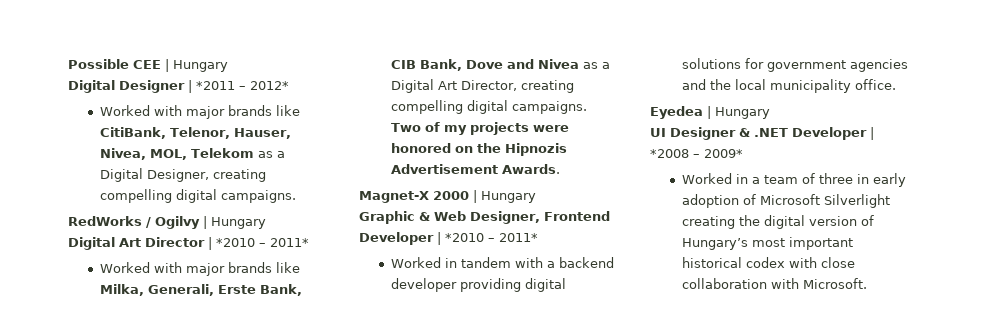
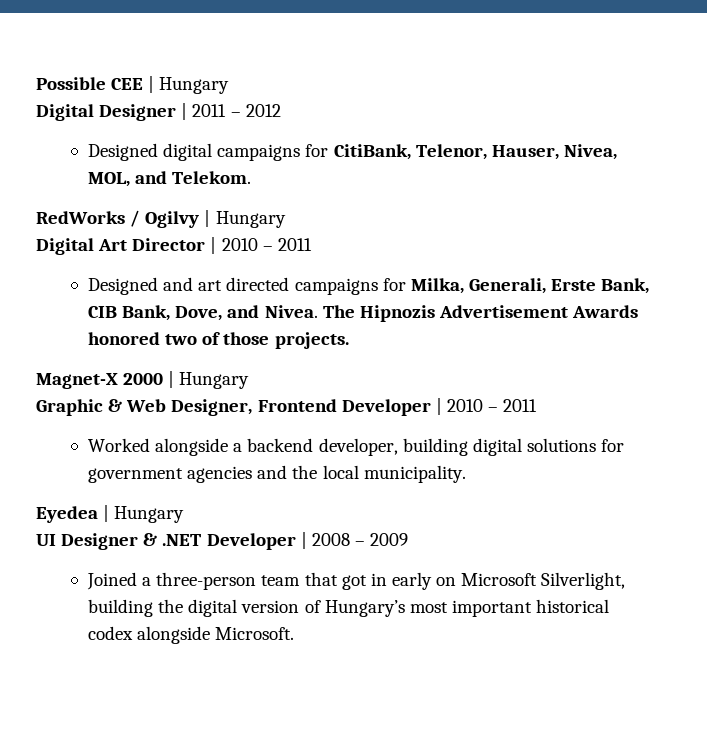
- Digital Designer | *2011 – 2012*
- Worked with major brands like CitiBank, Telenor, Hauser, Nivea, MOL, Telekom as a Digital Designer, creating compelling digital campaigns.
+ Digital Designer | 2011 – 2012
+ Designed digital campaigns for CitiBank, Telenor, Hauser, Nivea, MOL, and Telekom.
- Digital Art Director | *2010 – 2011*
- Worked with major brands like Milka, Generali, Erste Bank, CIB Bank, Dove and Nivea as a Digital Art Director, creating compelling digital campaigns. Two of my projects were honored on the Hipnozis Advertisement Awards.
+ Digital Art Director | 2010 – 2011
+ Designed and art directed campaigns for Milka, Generali, Erste Bank, CIB Bank, Dove, and Nivea. The Hipnozis Advertisement Awards honored two of those projects.
- Graphic & Web Designer, Frontend Developer | *2010 – 2011*
- Worked in tandem with a backend developer providing digital solutions for government agencies and the local municipality office.
+ Graphic & Web Designer, Frontend Developer | 2010 – 2011
+ Worked alongside a backend developer, building digital solutions for government agencies and the local municipality.
- UI Designer & .NET Developer | *2008 – 2009*
- Worked in a team of three in early adoption of Microsoft Silverlight creating the digital version of Hungary’s most important historical codex with close collaboration with Microsoft.
+ UI Designer & .NET Developer | 2008 – 2009
+ Joined a three-person team that got in early on Microsoft Silverlight, building the digital version of Hungary’s most important historical codex alongside Microsoft.

